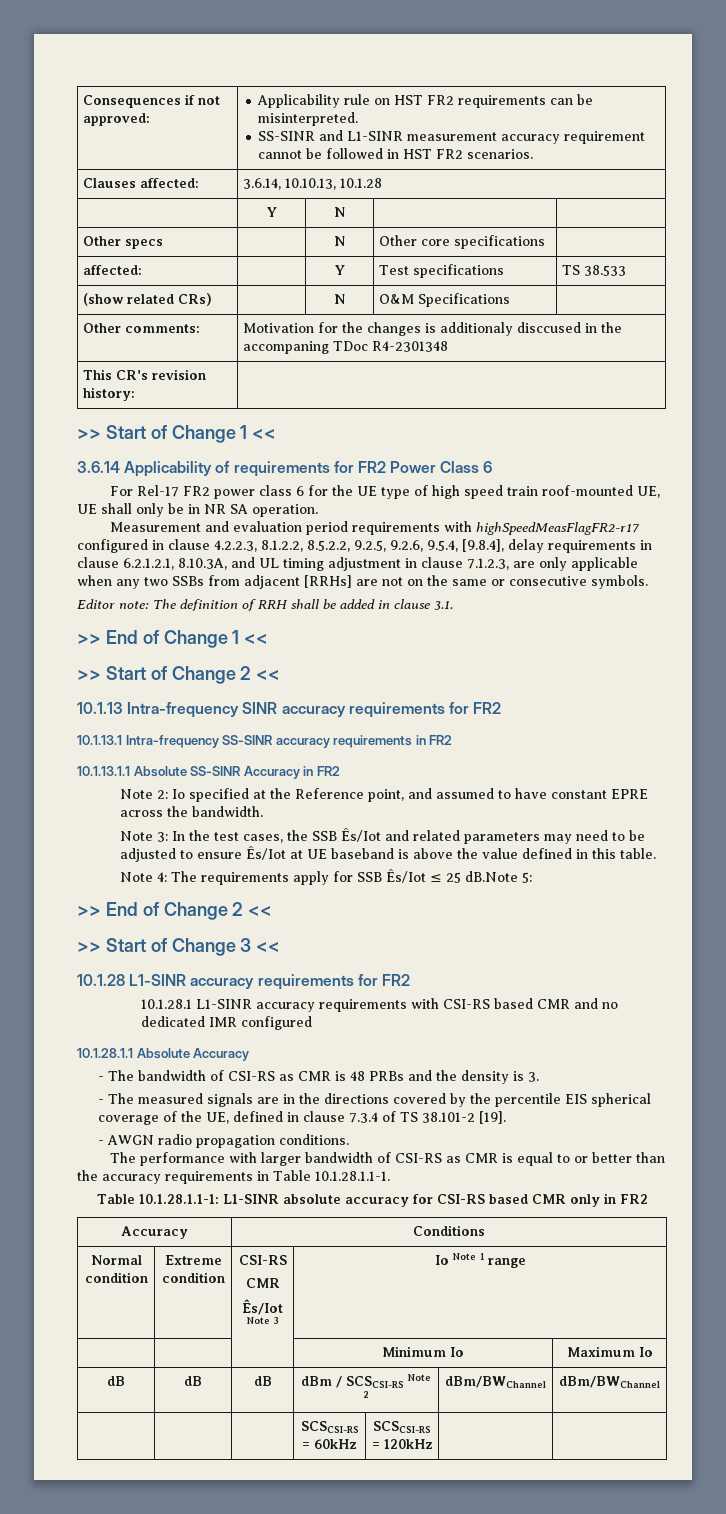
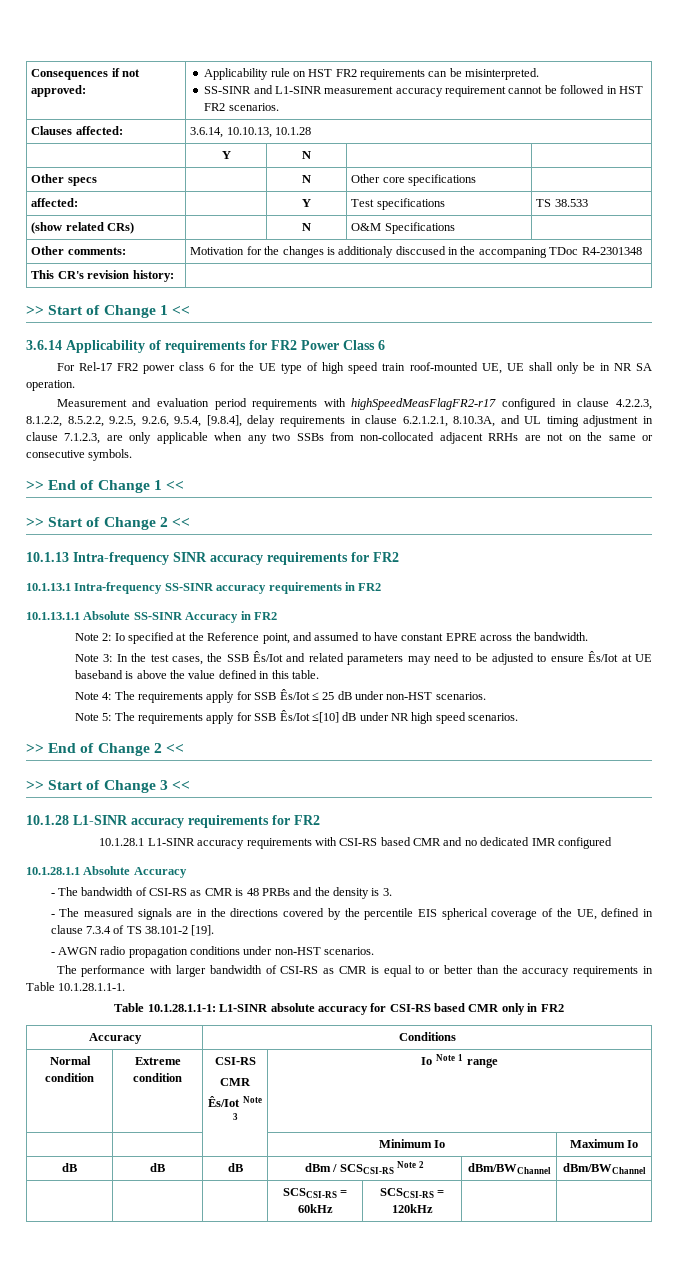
- Measurement and evaluation period requirements with highSpeedMeasFlagFR2-r17 configured in clause 4.2.2.3, 8.1.2.2, 8.5.2.2, 9.2.5, 9.2.6, 9.5.4, [9.8.4], delay requirements in clause 6.2.1.2.1, 8.10.3A, and UL timing adjustment in clause 7.1.2.3, are only applicable when any two SSBs from adjacent [RRHs] are not on the same or consecutive symbols.
+ Measurement and evaluation period requirements with highSpeedMeasFlagFR2-r17 configured in clause 4.2.2.3, 8.1.2.2, 8.5.2.2, 9.2.5, 9.2.6, 9.5.4, [9.8.4], delay requirements in clause 6.2.1.2.1, 8.10.3A, and UL timing adjustment in clause 7.1.2.3, are only applicable when any two SSBs from non-collocated adjacent RRHs are not on the same or consecutive symbols.
- Editor note: The definition of RRH shall be added in clause 3.1.
- Note 4: The requirements apply for SSB Ês/Iot ≤ 25 dB.Note 5:
+ Note 4: The requirements apply for SSB Ês/Iot ≤ 25 dB under non-HST scenarios.
+ Note 5: The requirements apply for SSB Ês/Iot ≤[10] dB under NR high speed scenarios.
- - AWGN radio propagation conditions.
+ - AWGN radio propagation conditions under non-HST scenarios.

